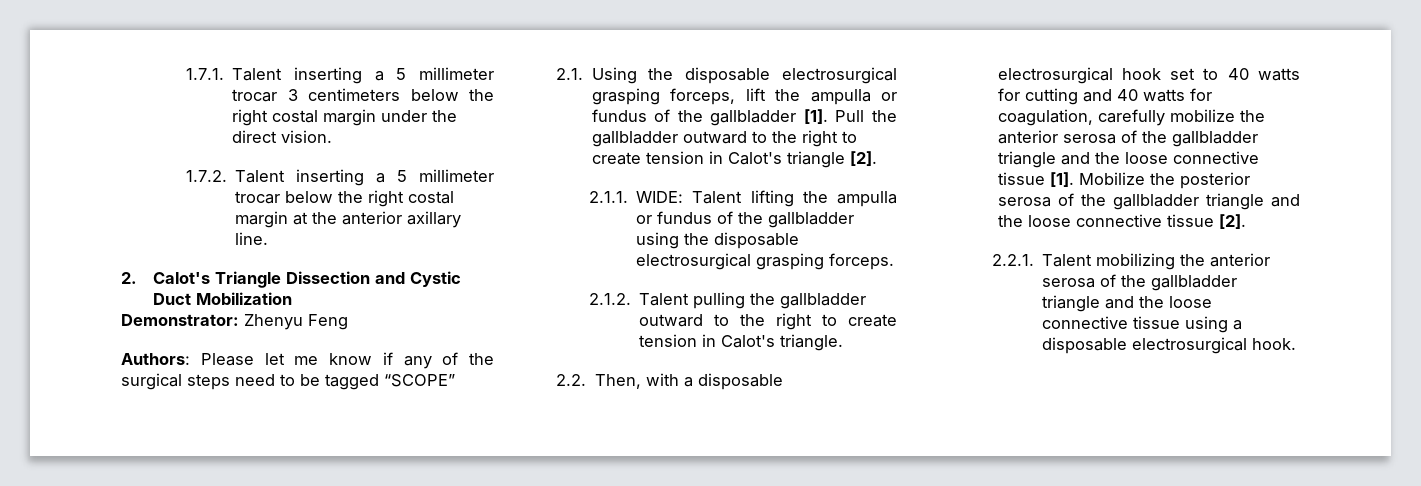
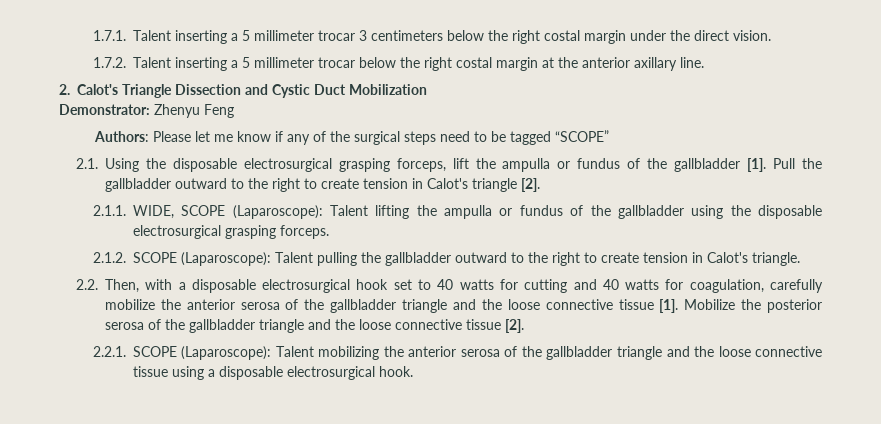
- 2.1.1. WIDE: Talent lifting the ampulla or fundus of the gallbladder using the disposable electrosurgical grasping forceps.
+ 2.1.1. WIDE, SCOPE (Laparoscope): Talent lifting the ampulla or fundus of the gallbladder using the disposable electrosurgical grasping forceps.
- 2.1.2. Talent pulling the gallbladder outward to the right to create tension in Calot's triangle.
+ 2.1.2. SCOPE (Laparoscope): Talent pulling the gallbladder outward to the right to create tension in Calot's triangle.
- 2.2.1. Talent mobilizing the anterior serosa of the gallbladder triangle and the loose connective tissue using a disposable electrosurgical hook.
+ 2.2.1. SCOPE (Laparoscope): Talent mobilizing the anterior serosa of the gallbladder triangle and the loose connective tissue using a disposable electrosurgical hook.

